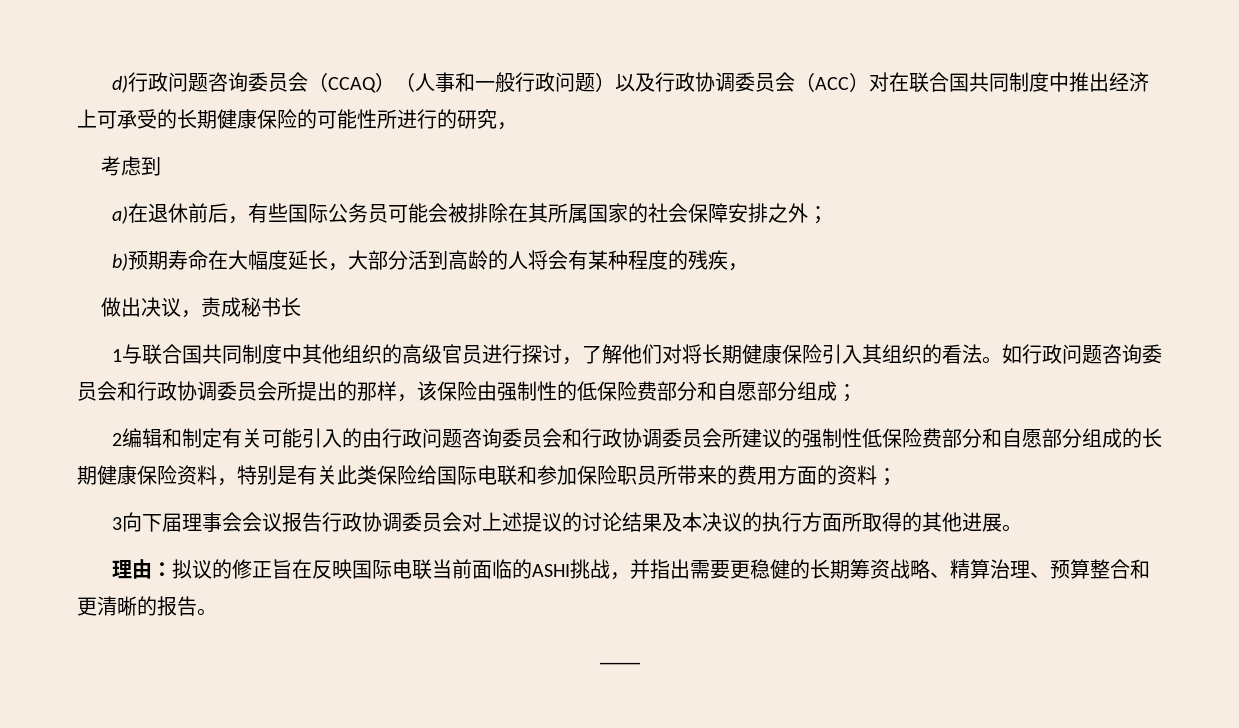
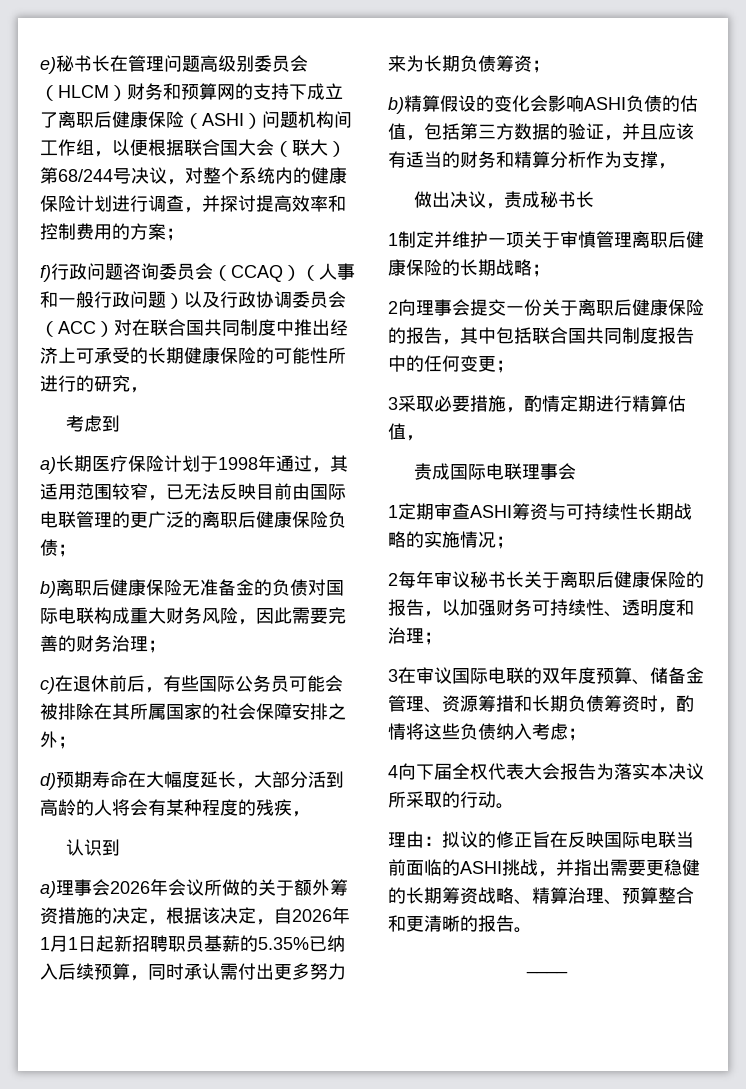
- d)行政问题咨询委员会（CCAQ）（人事和一般行政问题）以及行政协调委员会（ACC）对在联合国共同制度中推出经济上可承受的长期健康保险的可能性所进行的研究，
+ e)秘书长在管理问题高级别委员会（HLCM）财务和预算网的支持下成立了离职后健康保险（ASHI）问题机构间工作组，以便根据联合国大会（联大）第68/244号决议，对整个系统内的健康保险计划进行调查，并探讨提高效率和控制费用的方案；
+ f)行政问题咨询委员会（CCAQ）（人事和一般行政问题）以及行政协调委员会（ACC）对在联合国共同制度中推出经济上可承受的长期健康保险的可能性所进行的研究，
- a)在退休前后，有些国际公务员可能会被排除在其所属国家的社会保障安排之外；
+ a)长期医疗保险计划于1998年通过，其适用范围较窄，已无法反映目前由国际电联管理的更广泛的离职后健康保险负债；
+ b)离职后健康保险无准备金的负债对国际电联构成重大财务风险，因此需要完善的财务治理；
+ c)在退休前后，有些国际公务员可能会被排除在其所属国家的社会保障安排之外；
- b)预期寿命在大幅度延长，大部分活到高龄的人将会有某种程度的残疾，
+ d)预期寿命在大幅度延长，大部分活到高龄的人将会有某种程度的残疾，
+ 认识到
+ a)理事会2026年会议所做的关于额外筹资措施的决定，根据该决定，自2026年1月1日起新招聘职员基薪的5.35%已纳入后续预算，同时承认需付出更多努力来为长期负债筹资；
+ b)精算假设的变化会影响ASHI负债的估值，包括第三方数据的验证，并且应该有适当的财务和精算分析作为支撑，
- 1与联合国共同制度中其他组织的高级官员进行探讨，了解他们对将长期健康保险引入其组织的看法。如行政问题咨询委员会和行政协调委员会所提出的那样，该保险由强制性的低保险费部分和自愿部分组成；
- 2编辑和制定有关可能引入的由行政问题咨询委员会和行政协调委员会所建议的强制性低保险费部分和自愿部分组成的长期健康保险资料，特别是有关此类保险给国际电联和参加保险职员所带来的费用方面的资料；
- 3向下届理事会会议报告行政协调委员会对上述提议的讨论结果及本决议的执行方面所取得的其他进展。
+ 1制定并维护一项关于审慎管理离职后健康保险的长期战略；
+ 2向理事会提交一份关于离职后健康保险的报告，其中包括联合国共同制度报告中的任何变更；
+ 3采取必要措施，酌情定期进行精算估值，
+ 责成国际电联理事会
+ 1定期审查ASHI筹资与可持续性长期战略的实施情况；
+ 2每年审议秘书长关于离职后健康保险的报告，以加强财务可持续性、透明度和治理；
+ 3在审议国际电联的双年度预算、储备金管理、资源筹措和长期负债筹资时，酌情将这些负债纳入考虑；
+ 4向下届全权代表大会报告为落实本决议所采取的行动。

